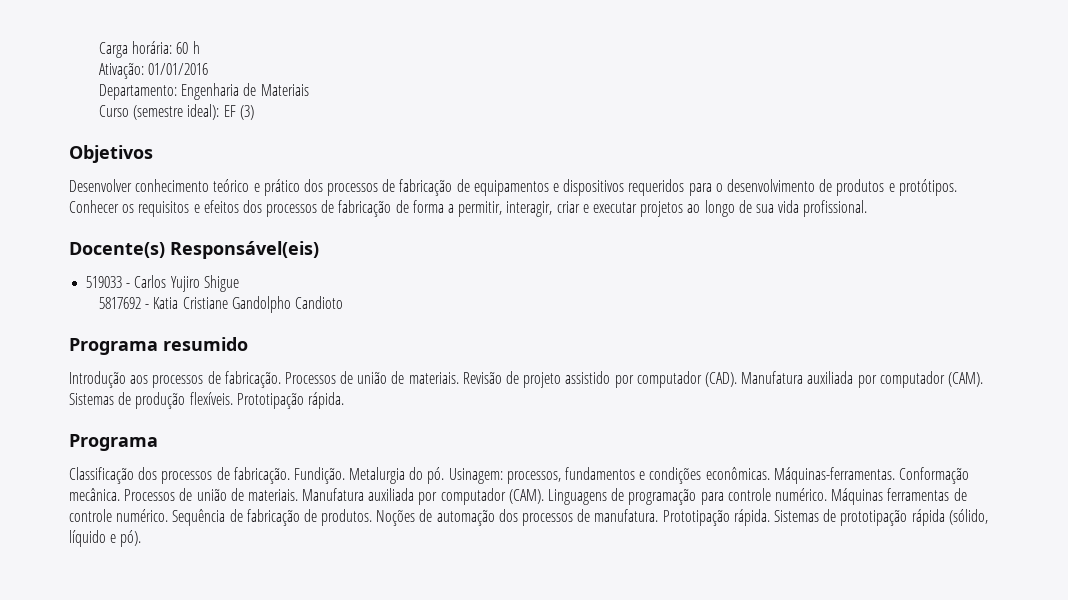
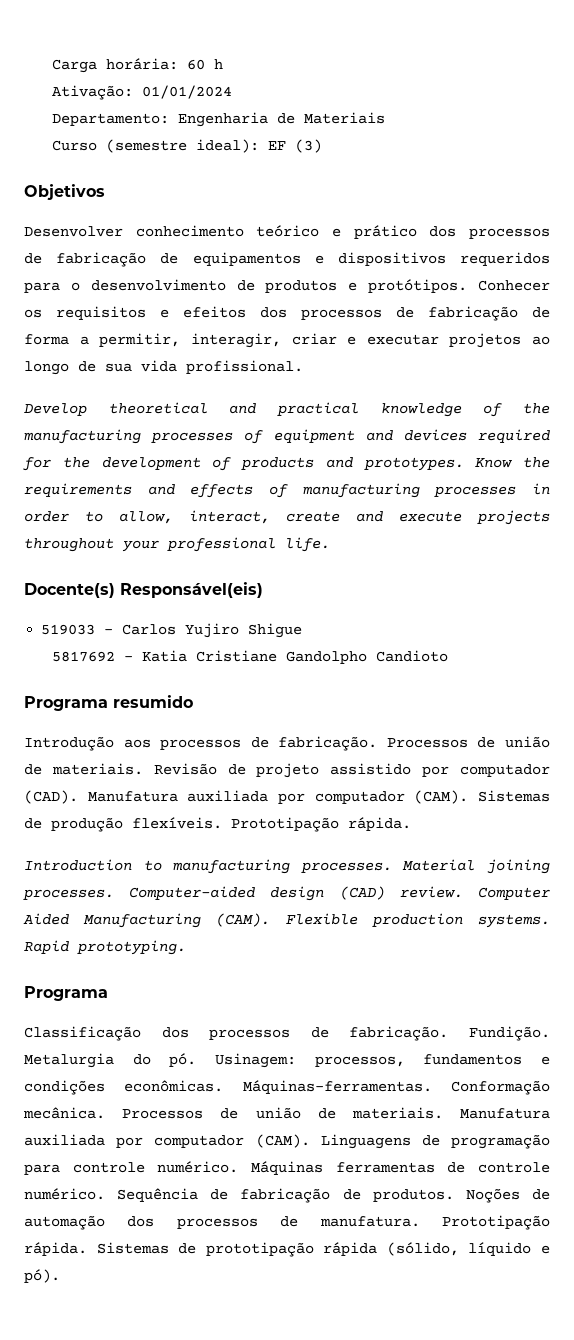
- Ativação: 01/01/2016
+ Ativação: 01/01/2024
+ Develop theoretical and practical knowledge of the manufacturing processes of equipment and devices required for the development of products and prototypes. Know the requirements and effects of manufacturing processes in order to allow, interact, create and execute projects throughout your professional life.
+ Introduction to manufacturing processes. Material joining processes. Computer-aided design (CAD) review. Computer Aided Manufacturing (CAM). Flexible production systems. Rapid prototyping.

